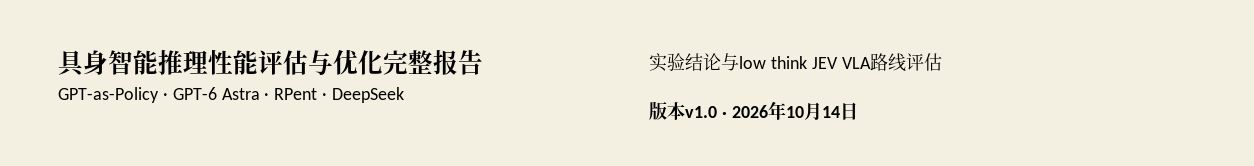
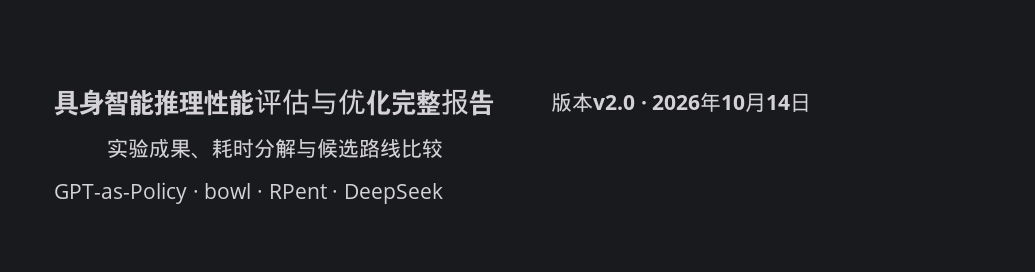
+ 实验成果、耗时分解与候选路线比较
- GPT-as-Policy · GPT-6 Astra · RPent · DeepSeek
+ GPT-as-Policy · bowl · RPent · DeepSeek
- 实验结论与low think JEV VLA路线评估
- 版本v1.0 · 2026年10月14日
+ 版本v2.0 · 2026年10月14日

